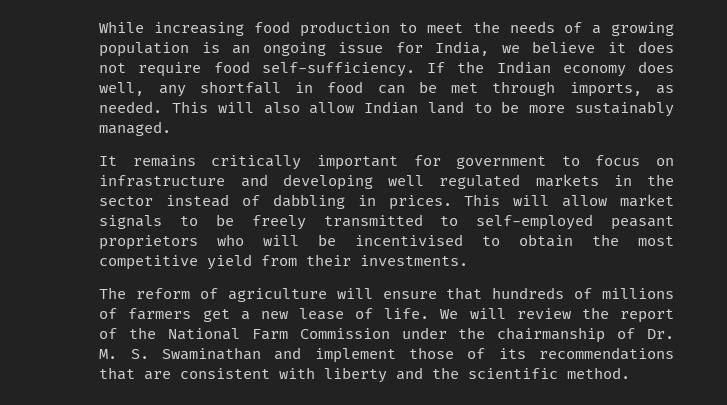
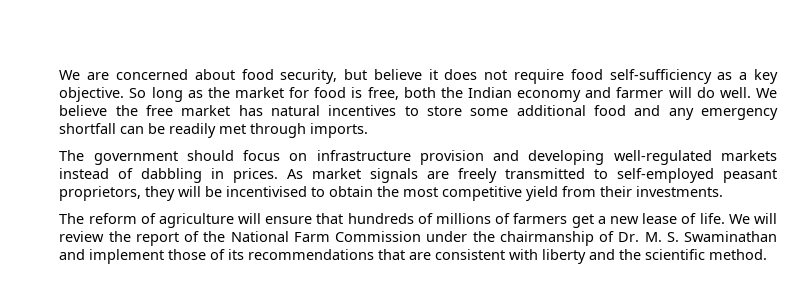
- While increasing food production to meet the needs of a growing population is an ongoing issue for India, we believe it does not require food self-sufficiency. If the Indian economy does well, any shortfall in food can be met through imports, as needed. This will also allow Indian land to be more sustainably managed.
- It remains critically important for government to focus on infrastructure and developing well regulated markets in the sector instead of dabbling in prices.
+ We are concerned about food security, but believe it does not require food self-sufficiency as a key objective. So long as the market for food is free, both the Indian economy and farmer will do well. We believe the free market has natural incentives to store some additional food and any emergency shortfall can be readily met through imports.
+ The government should focus on infrastructure provision and developing well-regulated markets instead of dabbling in prices.
- This will allow market signals to be freely transmitted to self-employed peasant proprietors who will be incentivised to obtain the most competitive yield from their investments.
+ As market signals are freely transmitted to self-employed peasant proprietors, they will be incentivised to obtain the most competitive yield from their investments.

